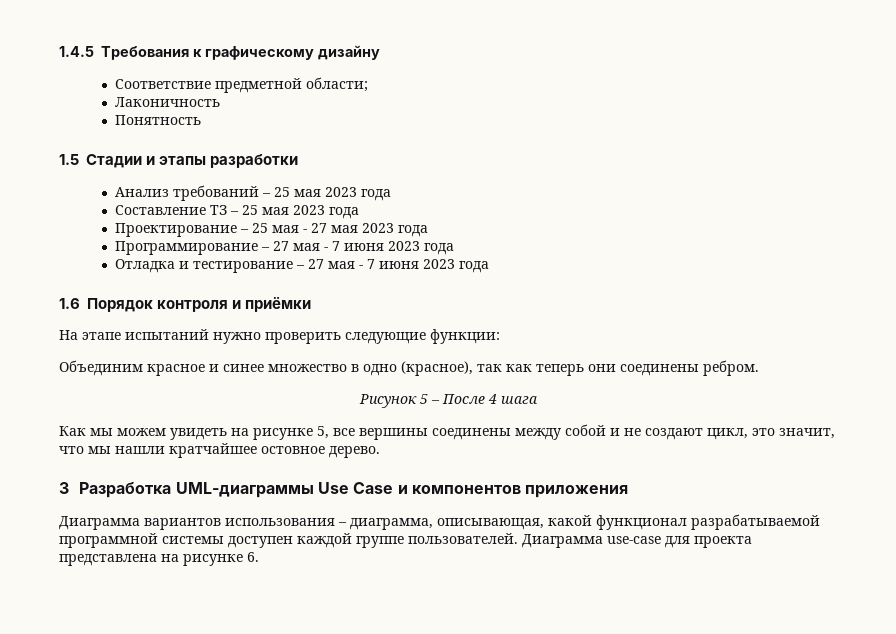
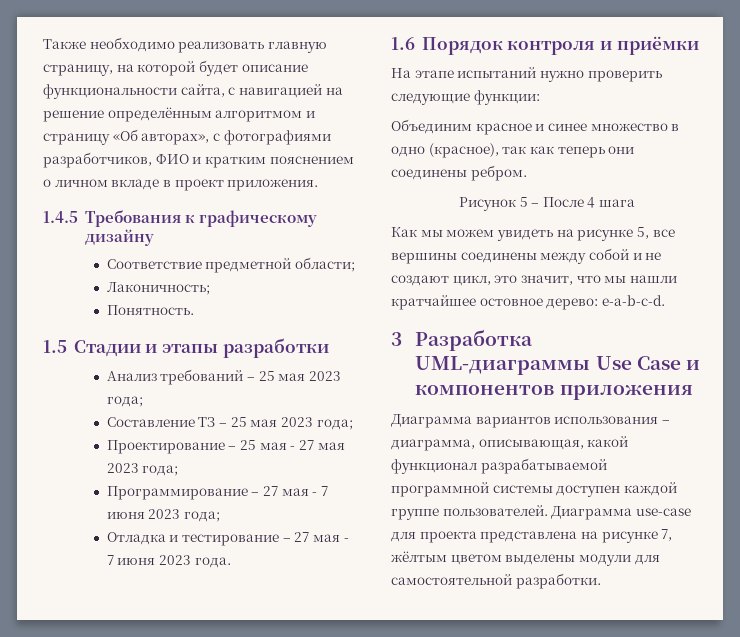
+ Также необходимо реализовать главную страницу, на которой будет описание функциональности сайта, с навигацией на решение определённым алгоритмом и страницу «Об авторах», с фотографиями разработчиков, ФИО и кратким пояснением о личном вкладе в проект приложения.
- Лаконичность
- Понятность
+ Лаконичность;
+ Понятность.
- Анализ требований – 25 мая 2023 года
+ Анализ требований – 25 мая 2023 года;
- Составление ТЗ – 25 мая 2023 года
+ Составление ТЗ – 25 мая 2023 года;
- Проектирование – 25 мая - 27 мая 2023 года
+ Проектирование – 25 мая - 27 мая 2023 года;
- Программирование – 27 мая - 7 июня 2023 года
+ Программирование – 27 мая - 7 июня 2023 года;
- Отладка и тестирование – 27 мая - 7 июня 2023 года
+ Отладка и тестирование – 27 мая - 7 июня 2023 года.
- Как мы можем увидеть на рисунке 5, все вершины соединены между собой и не создают цикл, это значит, что мы нашли кратчайшее остовное дерево.
+ Как мы можем увидеть на рисунке 5, все вершины соединены между собой и не создают цикл, это значит, что мы нашли кратчайшее остовное дерево: e-a-b-c-d.
- Диаграмма use-case для проекта представлена на рисунке 6.
+ Диаграмма use-case для проекта представлена на рисунке 7, жёлтым цветом выделены модули для самостоятельной разработки.

